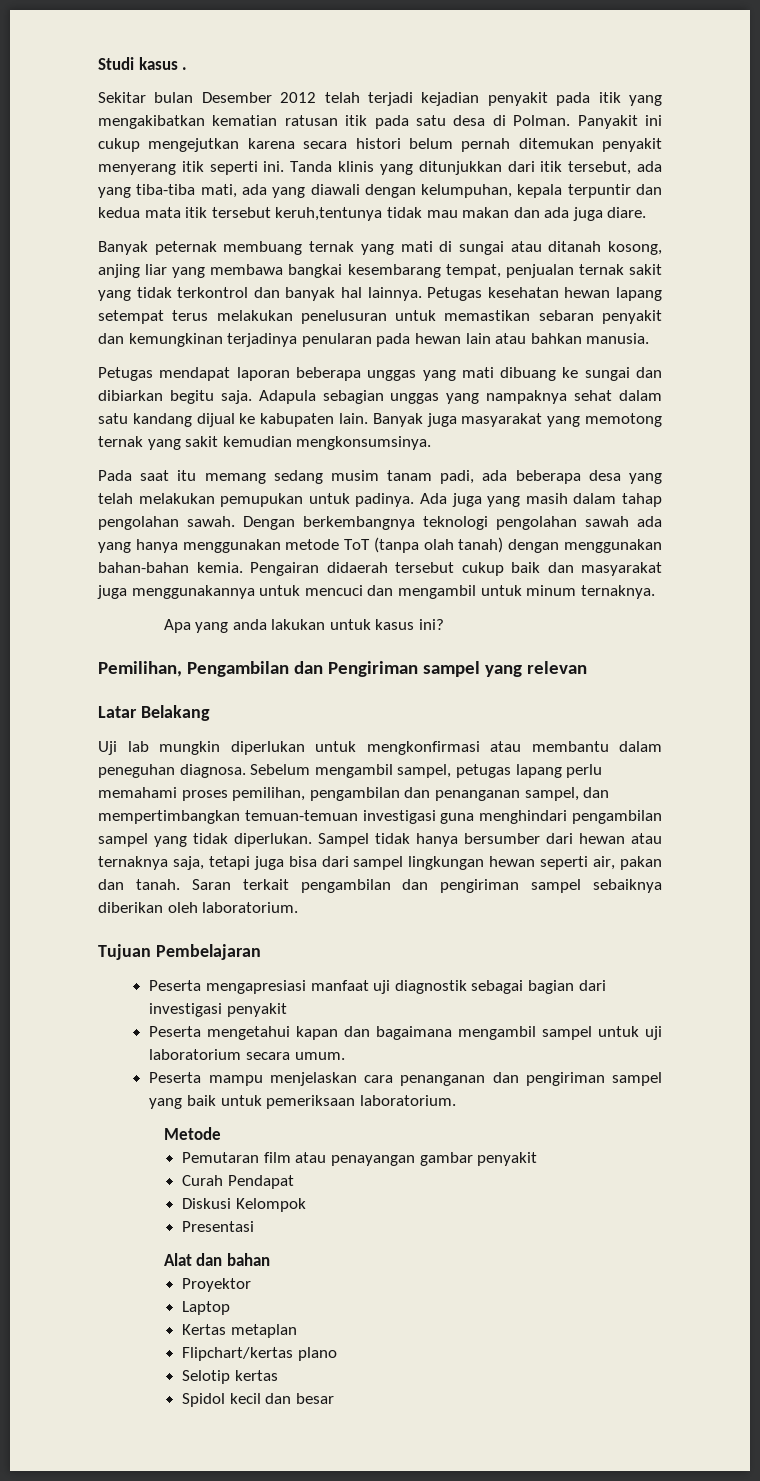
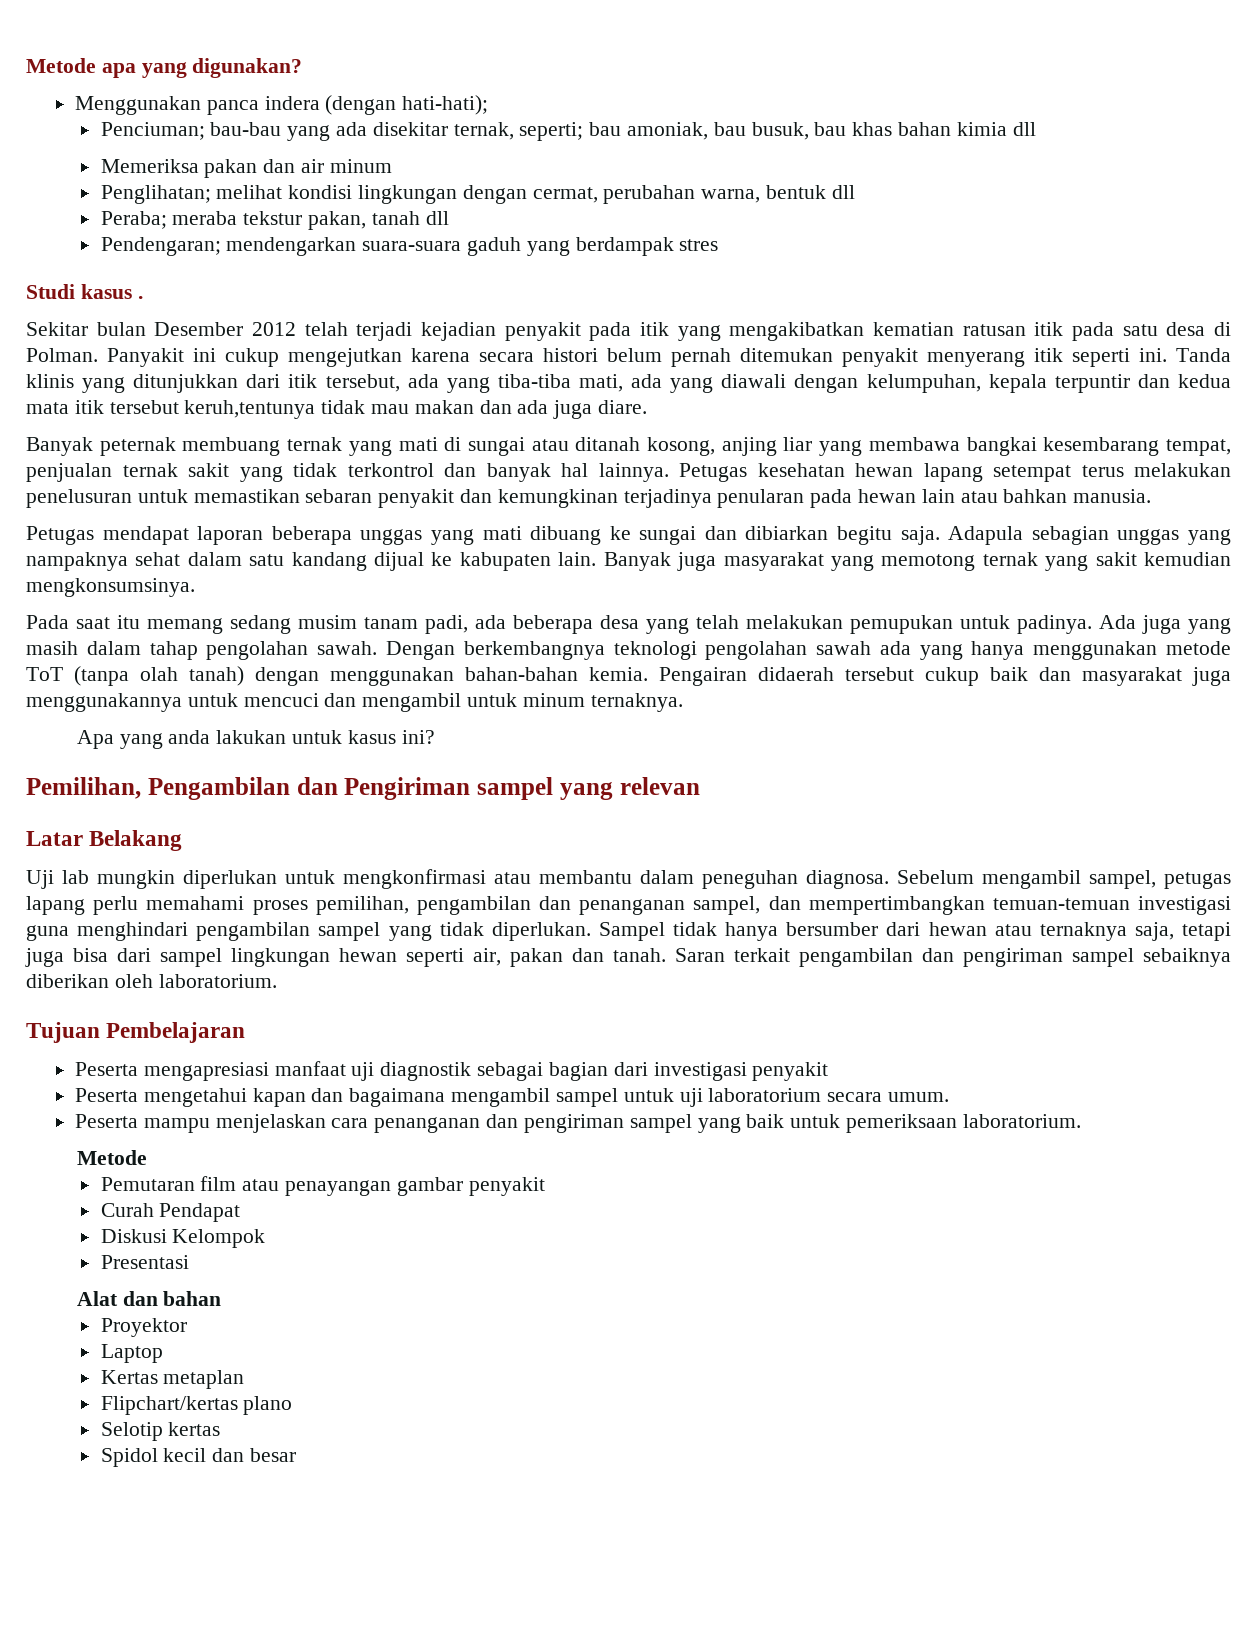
+ Metode apa yang digunakan?
+ Menggunakan panca indera (dengan hati-hati);
+ Penciuman; bau-bau yang ada disekitar ternak, seperti; bau amoniak, bau busuk, bau khas bahan kimia dll
+ Memeriksa pakan dan air minum
+ Penglihatan; melihat kondisi lingkungan dengan cermat, perubahan warna, bentuk dll
+ Peraba; meraba tekstur pakan, tanah dll
+ Pendengaran; mendengarkan suara-suara gaduh yang berdampak stres

